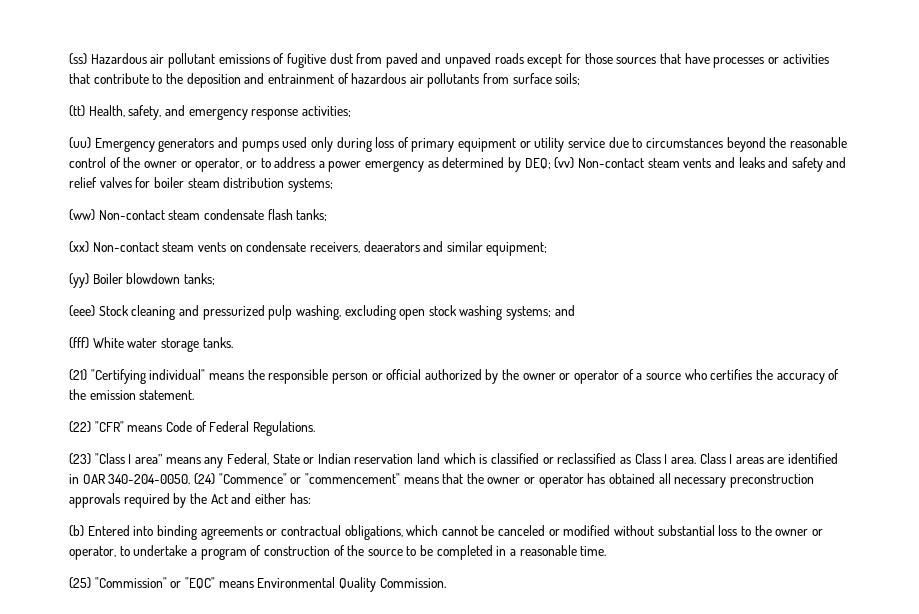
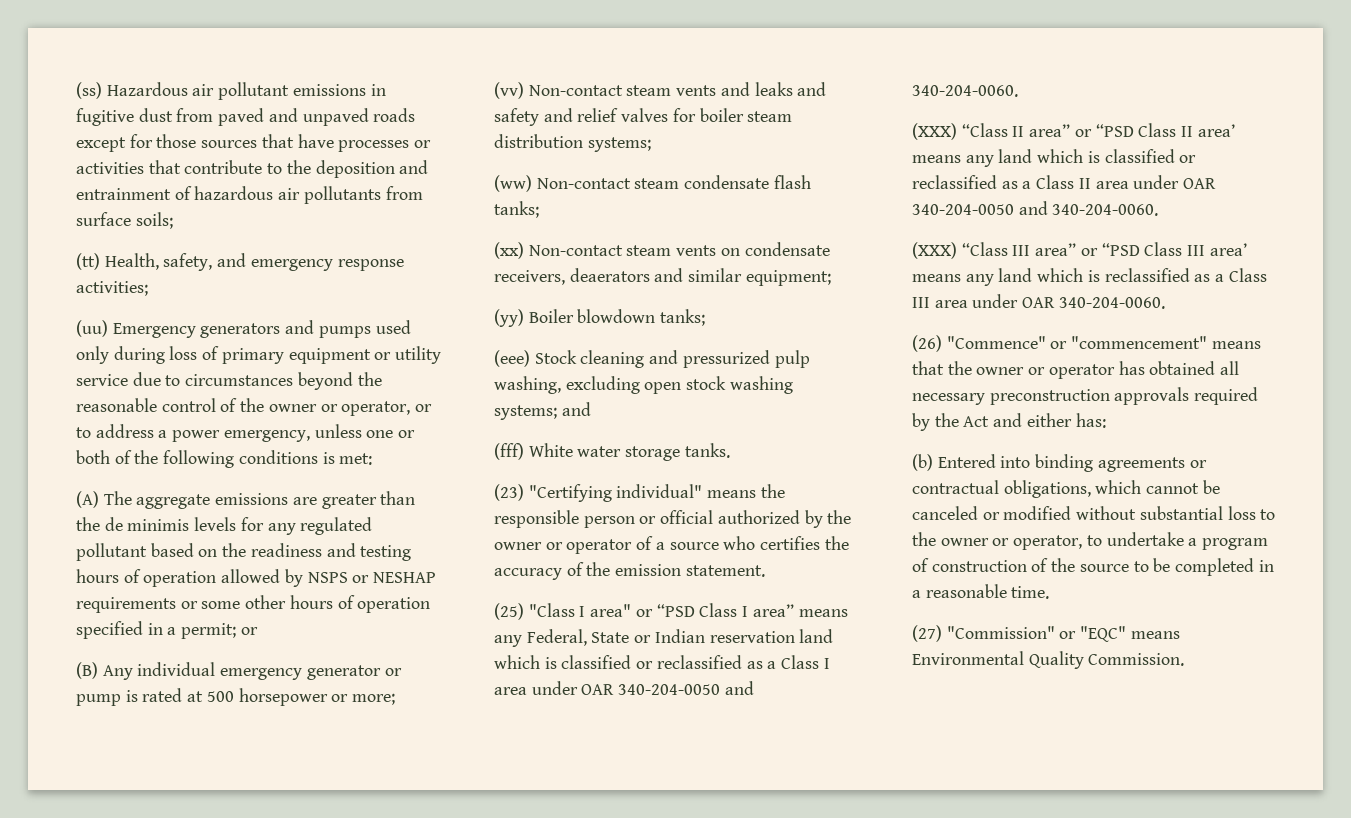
- (ss) Hazardous air pollutant emissions of fugitive dust from paved and unpaved roads except for those sources that have processes or activities that contribute to the deposition and entrainment of hazardous air pollutants from surface soils;
+ (ss) Hazardous air pollutant emissions in fugitive dust from paved and unpaved roads except for those sources that have processes or activities that contribute to the deposition and entrainment of hazardous air pollutants from surface soils;
- (uu) Emergency generators and pumps used only during loss of primary equipment or utility service due to circumstances beyond the reasonable control of the owner or operator, or to address a power emergency as determined by DEQ; (vv) Non-contact steam vents and leaks and safety and relief valves for boiler steam distribution systems;
+ (uu) Emergency generators and pumps used only during loss of primary equipment or utility service due to circumstances beyond the reasonable control of the owner or operator, or to address a power emergency, unless one or both of the following conditions is met:
+ (A) The aggregate emissions are greater than the de minimis levels for any regulated pollutant based on the readiness and testing hours of operation allowed by NSPS or NESHAP requirements or some other hours of operation specified in a permit; or
+ (B) Any individual emergency generator or pump is rated at 500 horsepower or more;
+ (vv) Non-contact steam vents and leaks and safety and relief valves for boiler steam distribution systems;
- (21) "Certifying individual" means the responsible person or official authorized by the owner or operator of a source who certifies the accuracy of the emission statement.
+ (23) "Certifying individual" means the responsible person or official authorized by the owner or operator of a source who certifies the accuracy of the emission statement.
- (22) "CFR" means Code of Federal Regulations.
- (23) "Class I area” means any Federal, State or Indian reservation land which is classified or reclassified as Class I area. Class I areas are identified in OAR 340-204-0050. (24) "Commence" or "commencement" means that the owner or operator has obtained all necessary preconstruction approvals required by the Act and either has:
+ (25) "Class I area" or “PSD Class I area” means any Federal, State or Indian reservation land which is classified or reclassified as a Class I area under OAR 340-204-0050 and 340-204-0060.
+ (XXX) “Class II area” or “PSD Class II area’ means any land which is classified or reclassified as a Class II area under OAR 340-204-0050 and 340-204-0060.
+ (XXX) “Class III area” or “PSD Class III area’ means any land which is reclassified as a Class III area under OAR 340-204-0060.
+ (26) "Commence" or "commencement" means that the owner or operator has obtained all necessary preconstruction approvals required by the Act and either has:
- (25) "Commission" or "EQC" means Environmental Quality Commission.
+ (27) "Commission" or "EQC" means Environmental Quality Commission.

